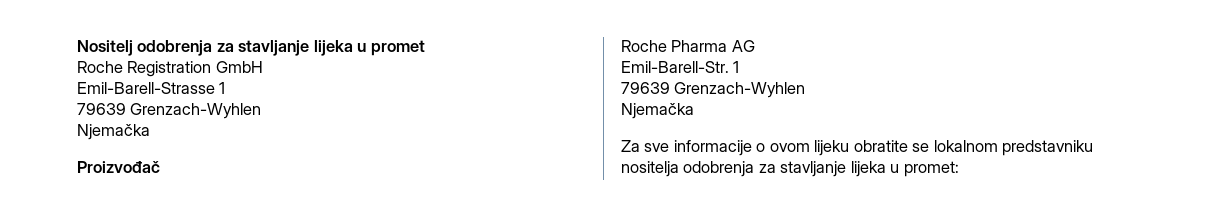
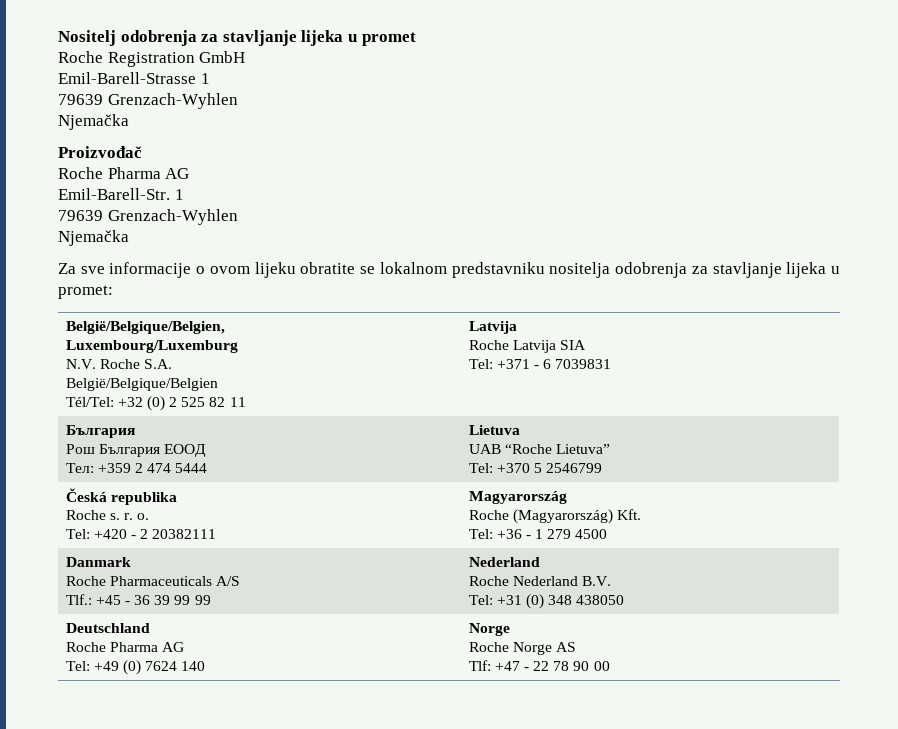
+ België/Belgique/Belgien,
+ Luxembourg/Luxemburg
+ N.V. Roche S.A.
+ België/Belgique/Belgien
+ Tél/Tel: +32 (0) 2 525 82 11 | Latvija
+ Roche Latvija SIA
+ Tel: +371 - 6 7039831
+ България
+ Рош България ЕООД
+ Тел: +359 2 474 5444 | Lietuva
+ UAB “Roche Lietuva”
+ Tel: +370 5 2546799
+ Česká republika
+ Roche s. r. o.
+ Tel: +420 - 2 20382111 | Magyarország
+ Roche (Magyarország) Kft.
+ Tel: +36 - 1 279 4500
+ Danmark
+ Roche Pharmaceuticals A/S
+ Tlf.: +45 - 36 39 99 99 | Nederland
+ Roche Nederland B.V.
+ Tel: +31 (0) 348 438050
+ Deutschland
+ Roche Pharma AG
+ Tel: +49 (0) 7624 140 | Norge
+ Roche Norge AS
+ Tlf: +47 - 22 78 90 00

